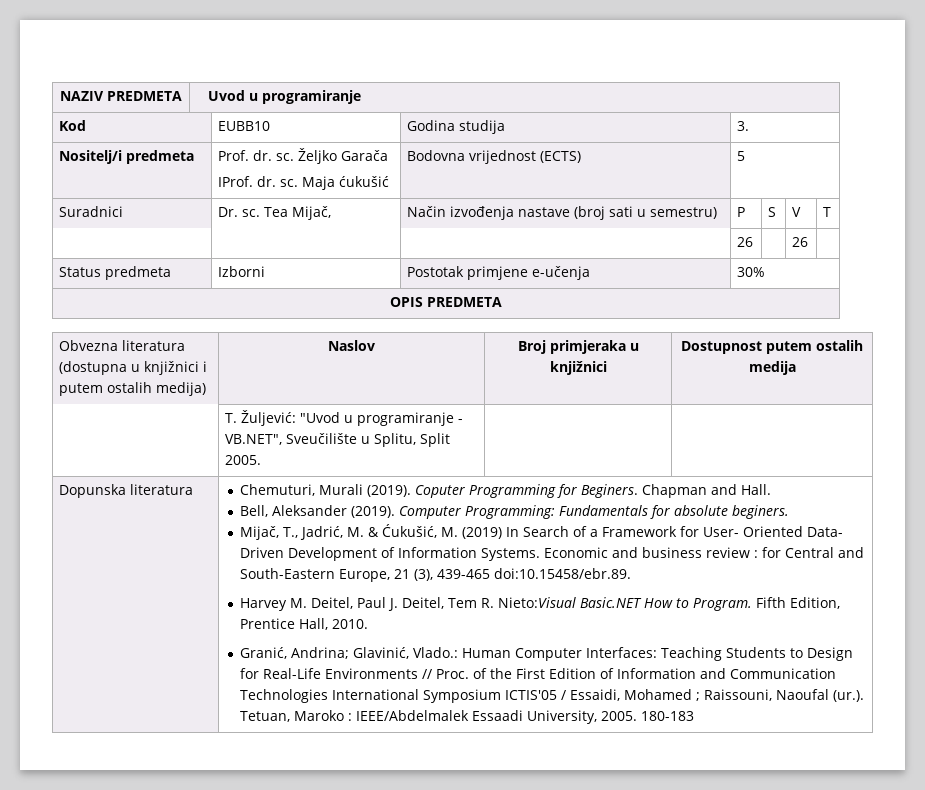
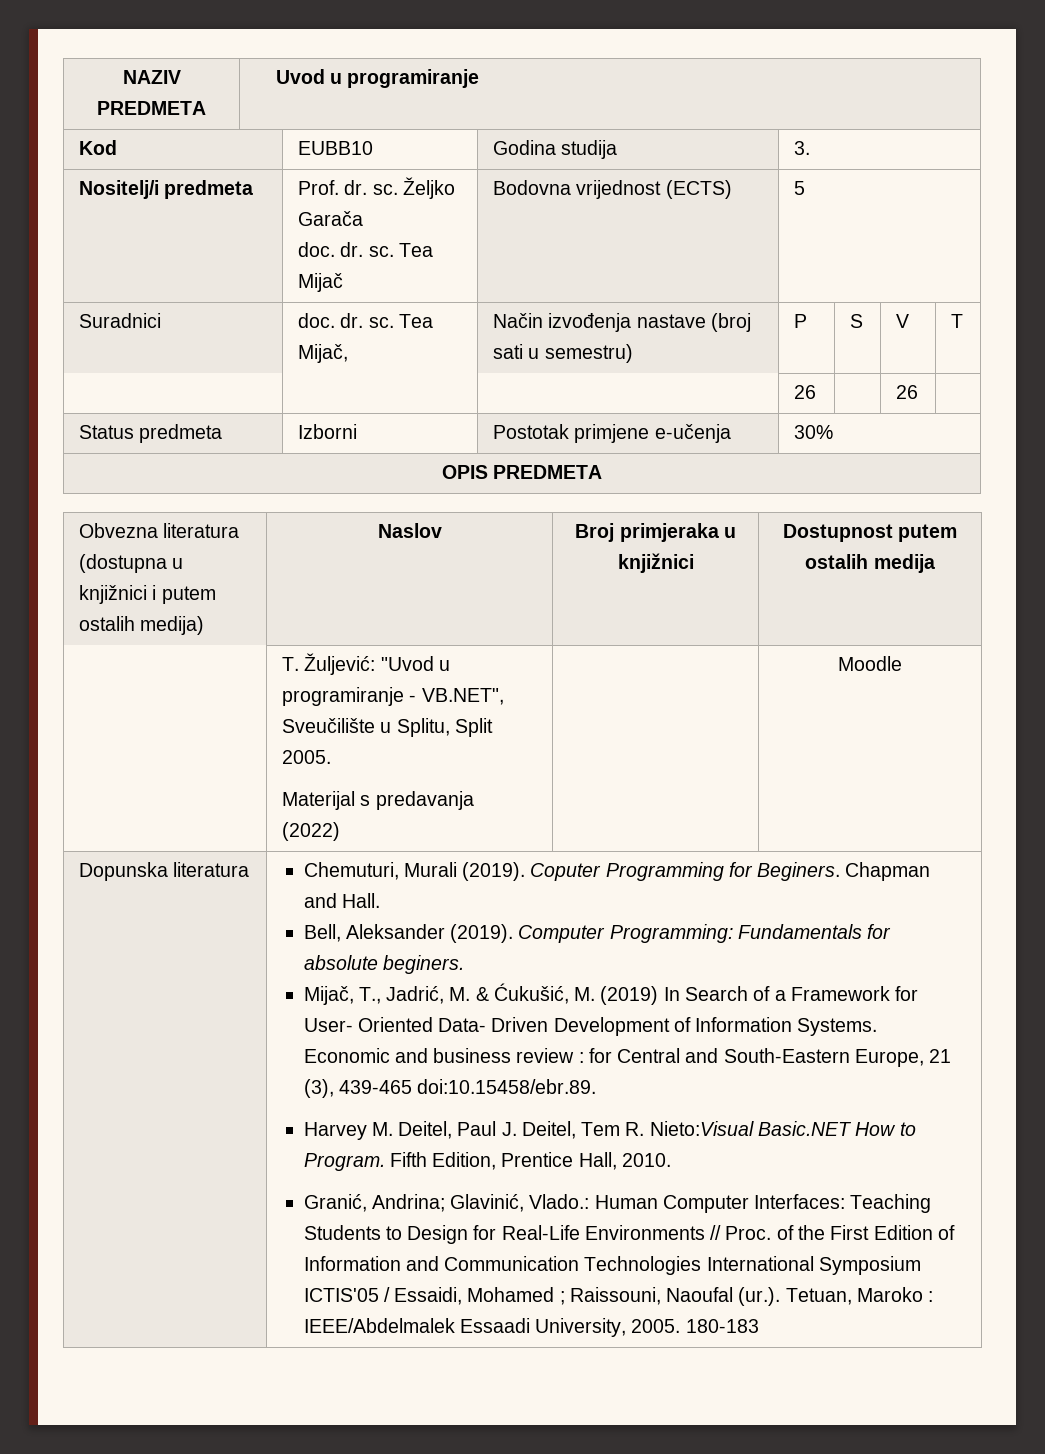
  Nositelj/i predmeta | Prof. dr. sc. Željko Garača
- IProf. dr. sc. Maja ćukušić | Bodovna vrijednost (ECTS) | 5
+ doc. dr. sc. Tea Mijač | Bodovna vrijednost (ECTS) | 5
- Suradnici | Dr. sc. Tea Mijač, | Način izvođenja nastave (broj sati u semestru) | P | S | V | T
+ Suradnici | doc. dr. sc. Tea Mijač, | Način izvođenja nastave (broj sati u semestru) | P | S | V | T
- | T. Žuljević: "Uvod u programiranje - VB.NET", Sveučilište u Splitu, Split 2005. | |
+ | T. Žuljević: "Uvod u programiranje - VB.NET", Sveučilište u Splitu, Split 2005.
+ Materijal s predavanja (2022) | | Moodle

